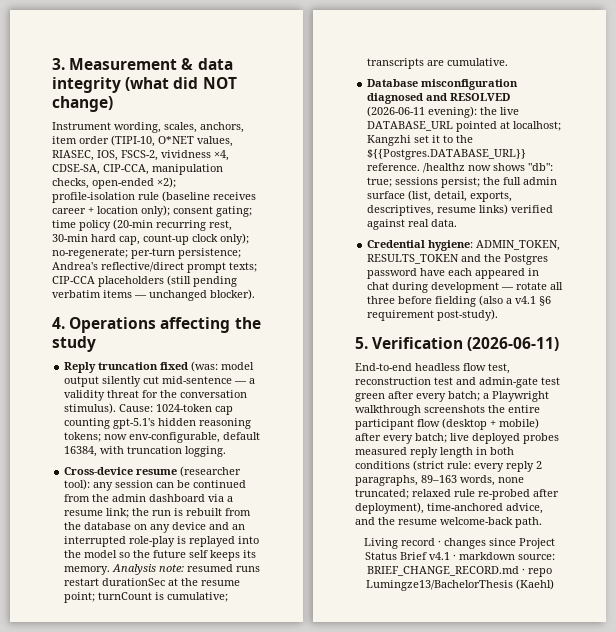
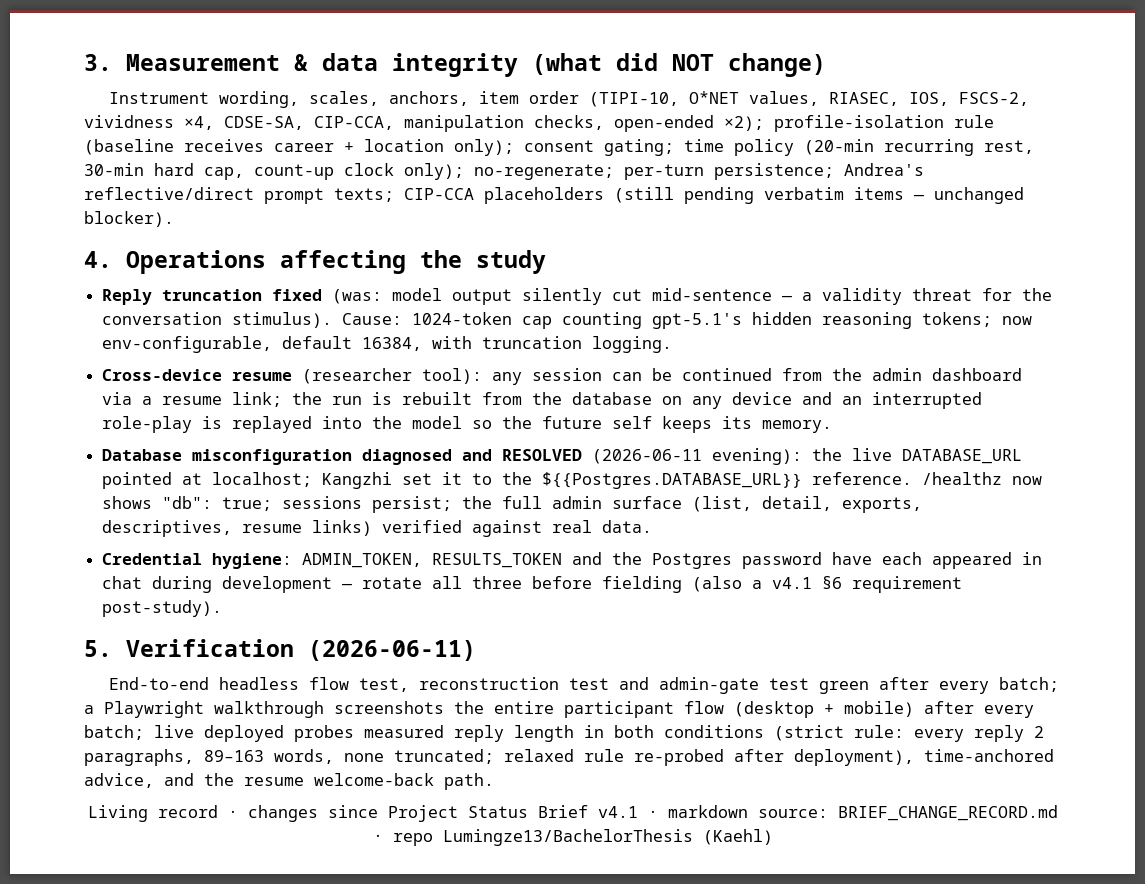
- Analysis note: resumed runs restart durationSec at the resume point; turnCount is cumulative; transcripts are cumulative.

